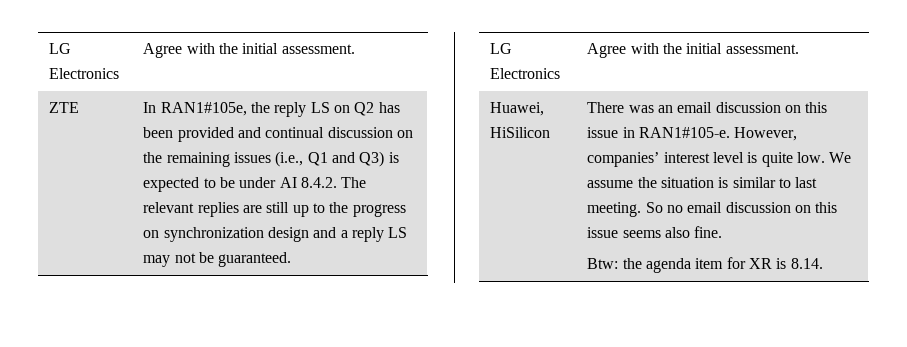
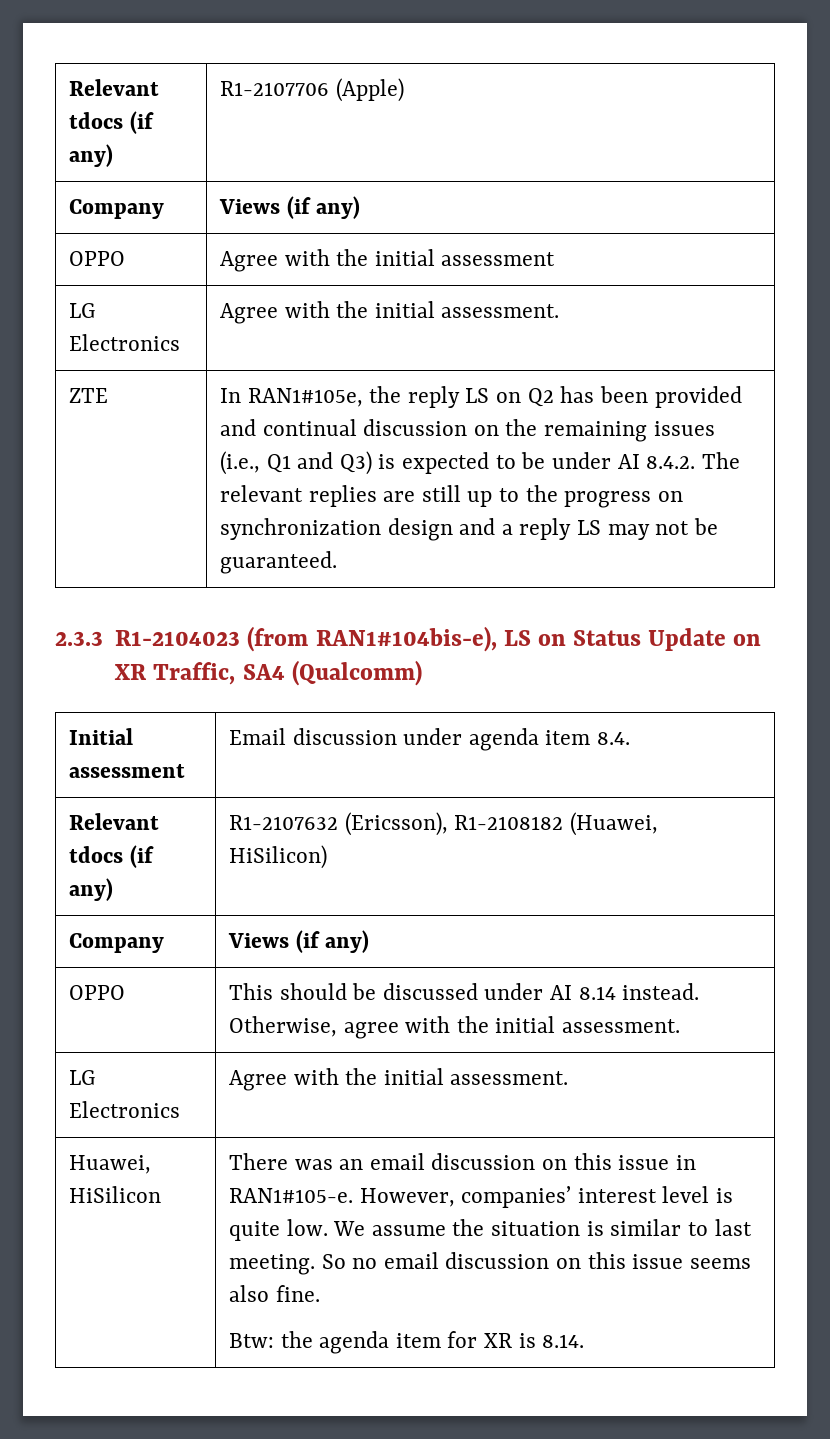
+ Relevant tdocs (if any) | R1-2107706 (Apple)
+ Company | Views (if any)
+ OPPO | Agree with the initial assessment
+ 2.3.3 R1-2104023 (from RAN1#104bis-e), LS on Status Update on XR Traffic, SA4 (Qualcomm)
+ Initial assessment | Email discussion under agenda item 8.4.
+ Relevant tdocs (if any) | R1-2107632 (Ericsson), R1-2108182 (Huawei, HiSilicon)
+ Company | Views (if any)
+ OPPO | This should be discussed under AI 8.14 instead. Otherwise, agree with the initial assessment.

